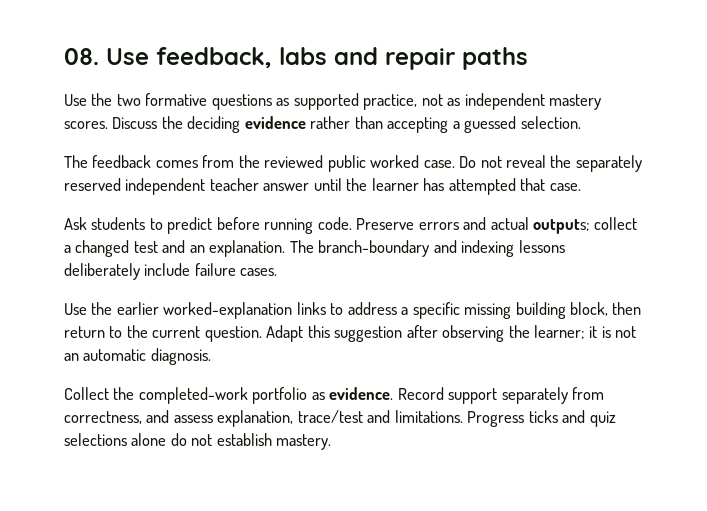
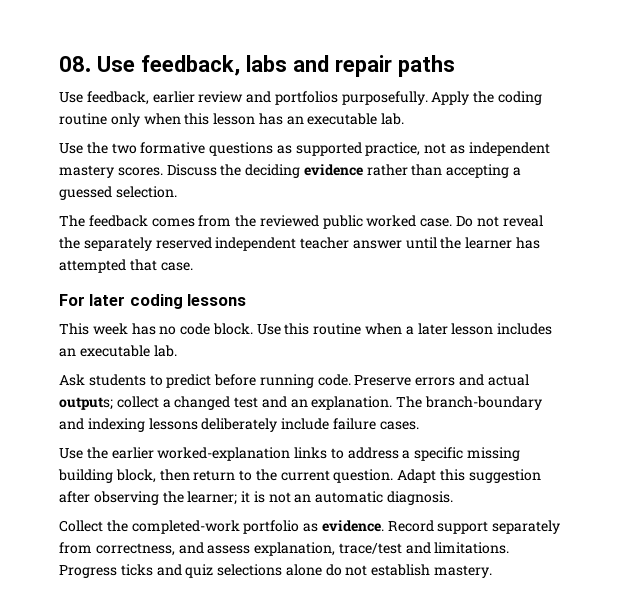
+ Use feedback, earlier review and portfolios purposefully. Apply the coding routine only when this lesson has an executable lab.
+ For later coding lessons
+ This week has no code block. Use this routine when a later lesson includes an executable lab.

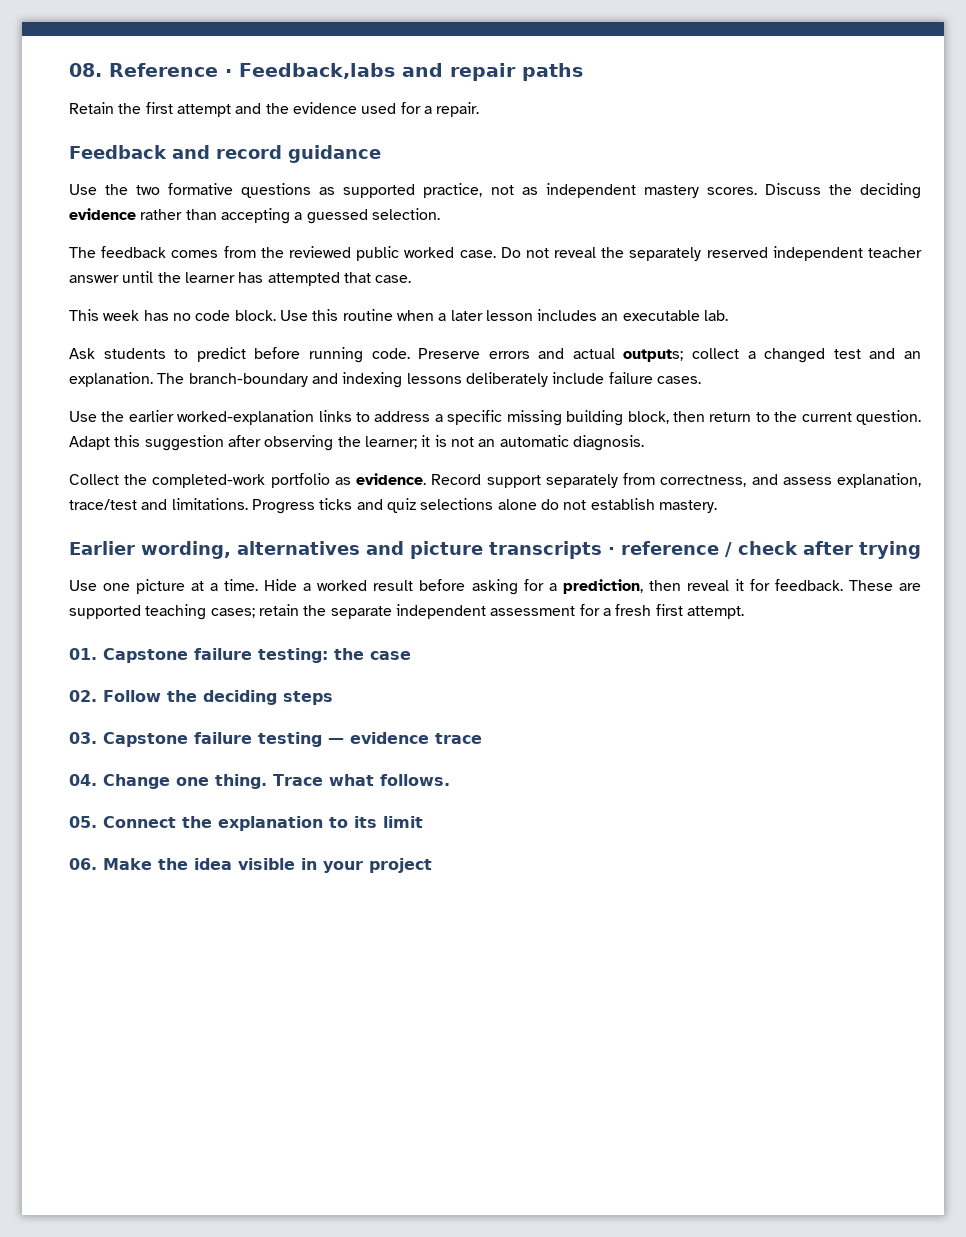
- 08. Use feedback, labs and repair paths
+ 08. Reference · Feedback,labs and repair paths
- Use feedback, earlier review and portfolios purposefully. Apply the coding routine only when this lesson has an executable lab.
+ Retain the first attempt and the evidence used for a repair.
+ Feedback and record guidance
- For later coding lessons
+ Earlier wording, alternatives and picture transcripts · reference / check after trying
+ Use one picture at a time. Hide a worked result before asking for a prediction, then reveal it for feedback. These are supported teaching cases; retain the separate independent assessment for a fresh first attempt.
+ 01. Capstone failure testing: the case
+ 02. Follow the deciding steps
+ 03. Capstone failure testing — evidence trace
+ 04. Change one thing. Trace what follows.
+ 05. Connect the explanation to its limit
+ 06. Make the idea visible in your project

